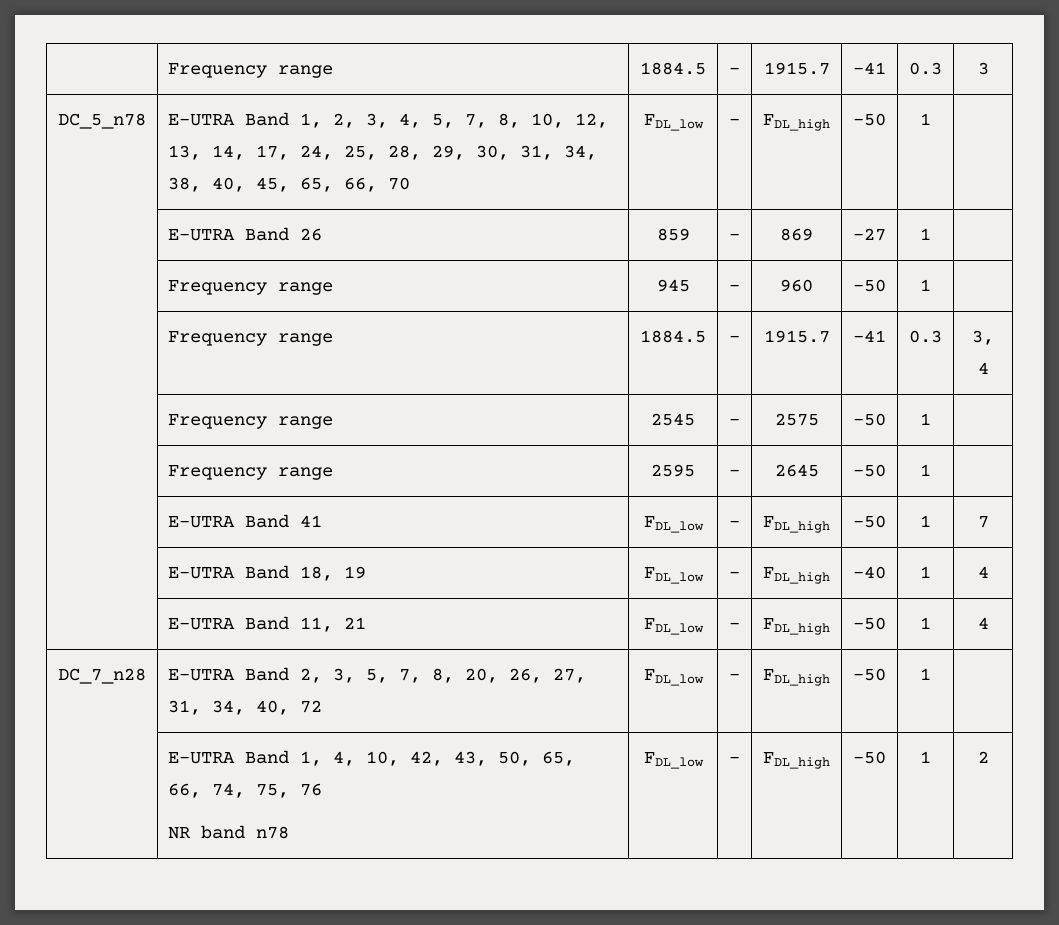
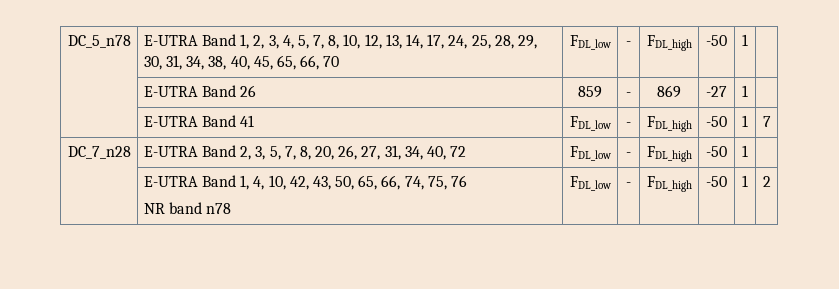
- | Frequency range | 1884.5 | - | 1915.7 | -41 | 0.3 | 3
- | Frequency range | 945 | - | 960 | -50 | 1 |
- | Frequency range | 1884.5 | - | 1915.7 | -41 | 0.3 | 3, 4
- | Frequency range | 2545 | - | 2575 | -50 | 1 |
- | Frequency range | 2595 | - | 2645 | -50 | 1 |
- | E-UTRA Band 18, 19 | FDL_low | - | FDL_high | -40 | 1 | 4
- | E-UTRA Band 11, 21 | FDL_low | - | FDL_high | -50 | 1 | 4

